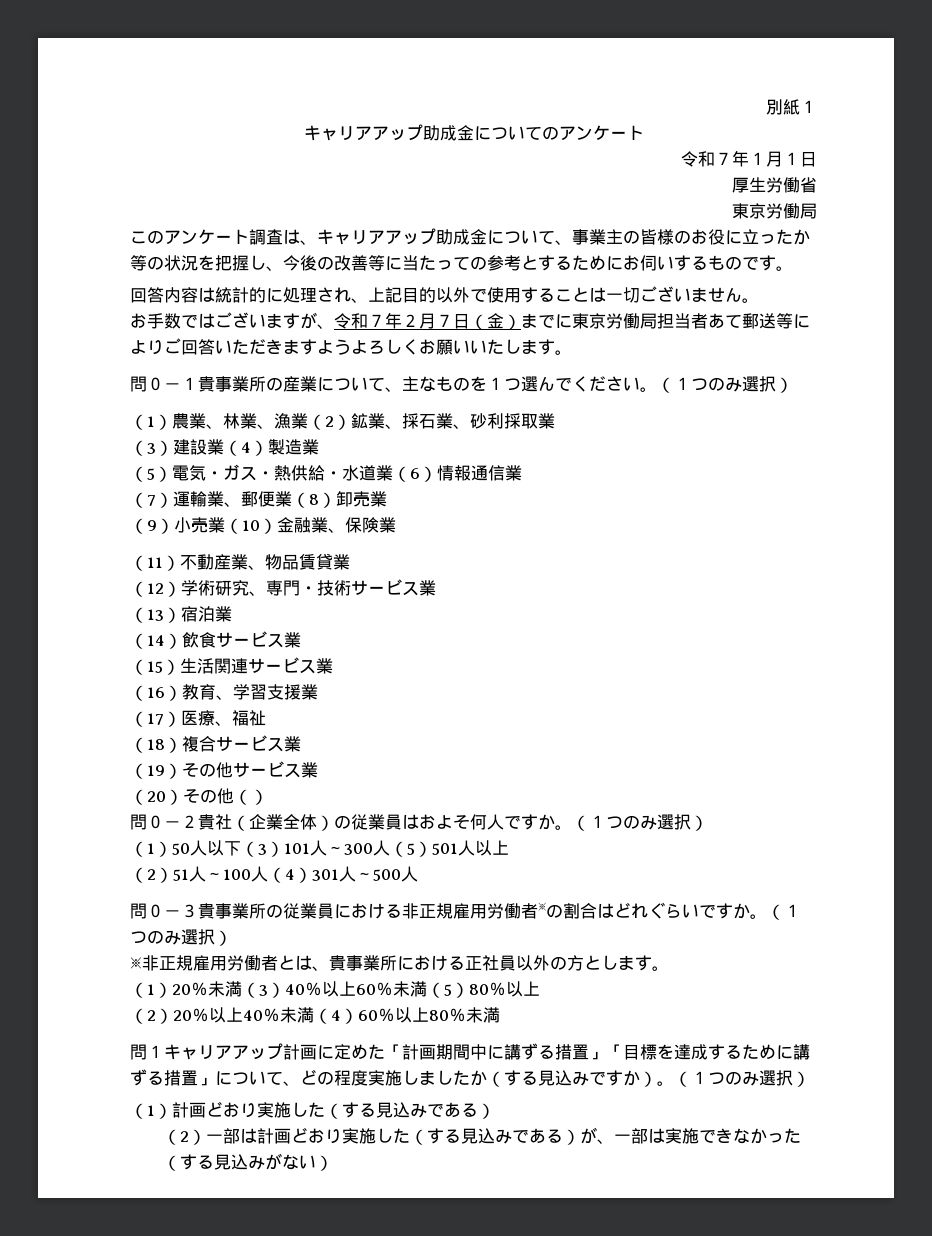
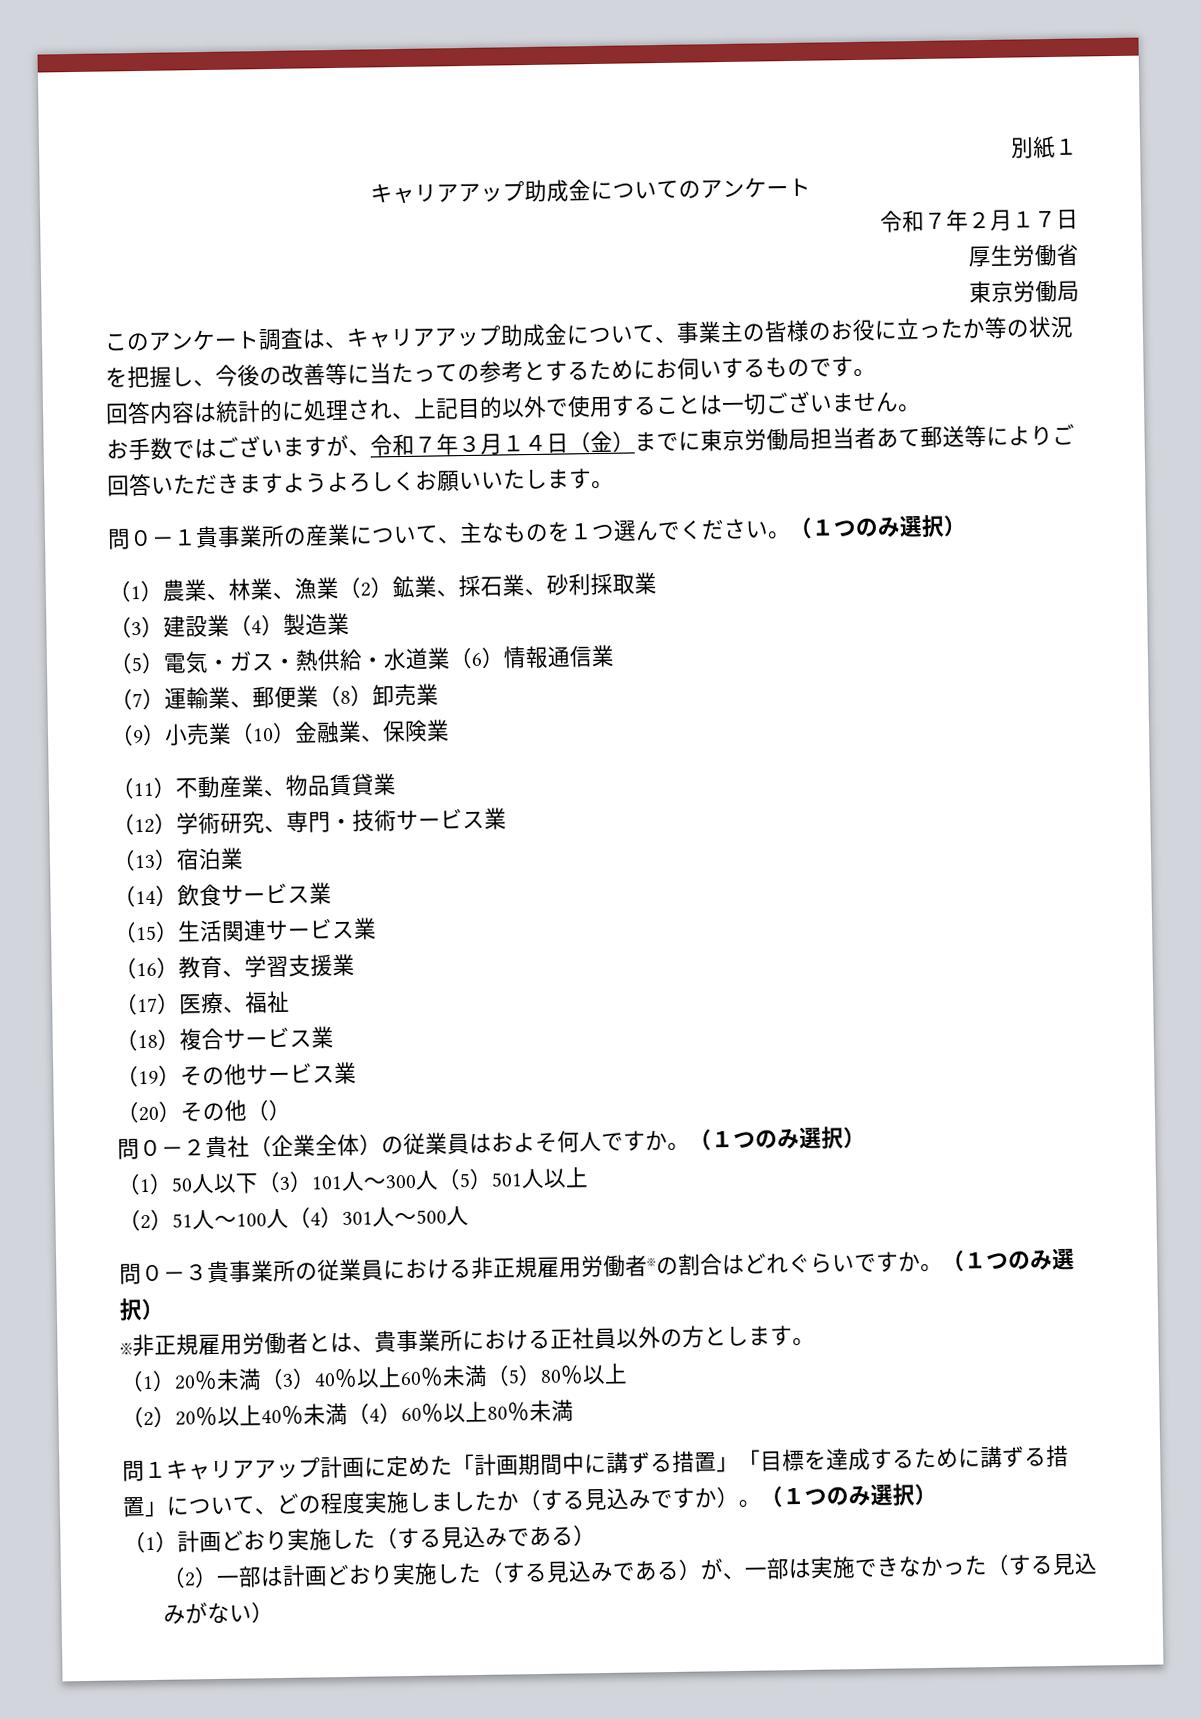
- 令和７年１月１日
+ 令和７年２月１７日
- お手数ではございますが、令和７年２月７日（金）までに東京労働局担当者あて郵送等によりご回答いただきますようよろしくお願いいたします。
+ お手数ではございますが、令和７年３月１４日（金）までに東京労働局担当者あて郵送等によりご回答いただきますようよろしくお願いいたします。

